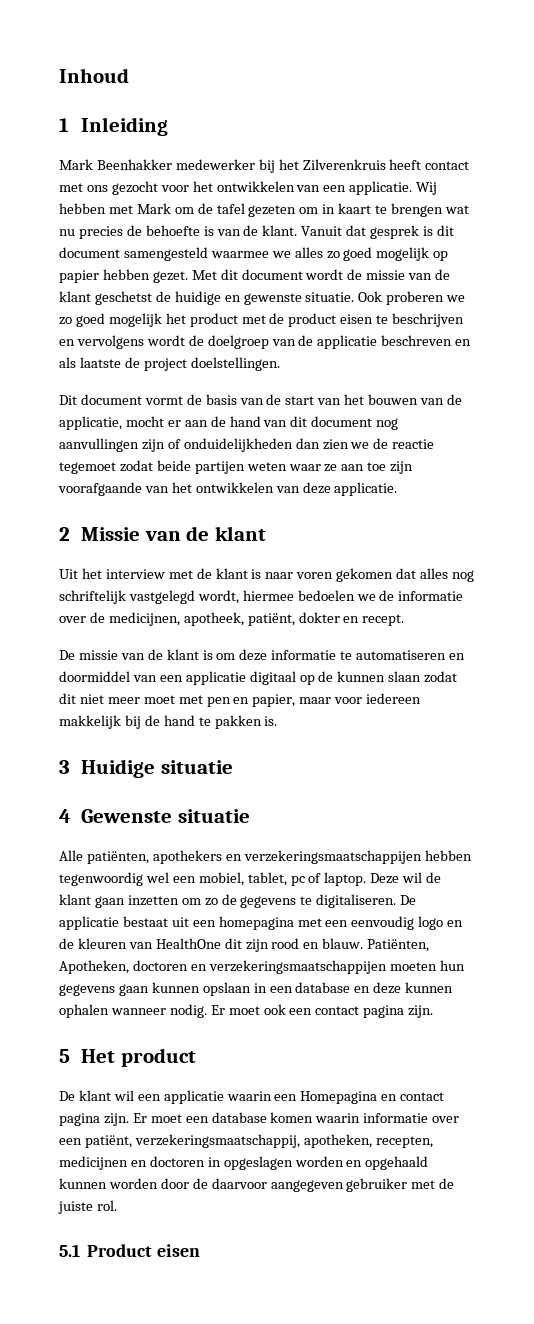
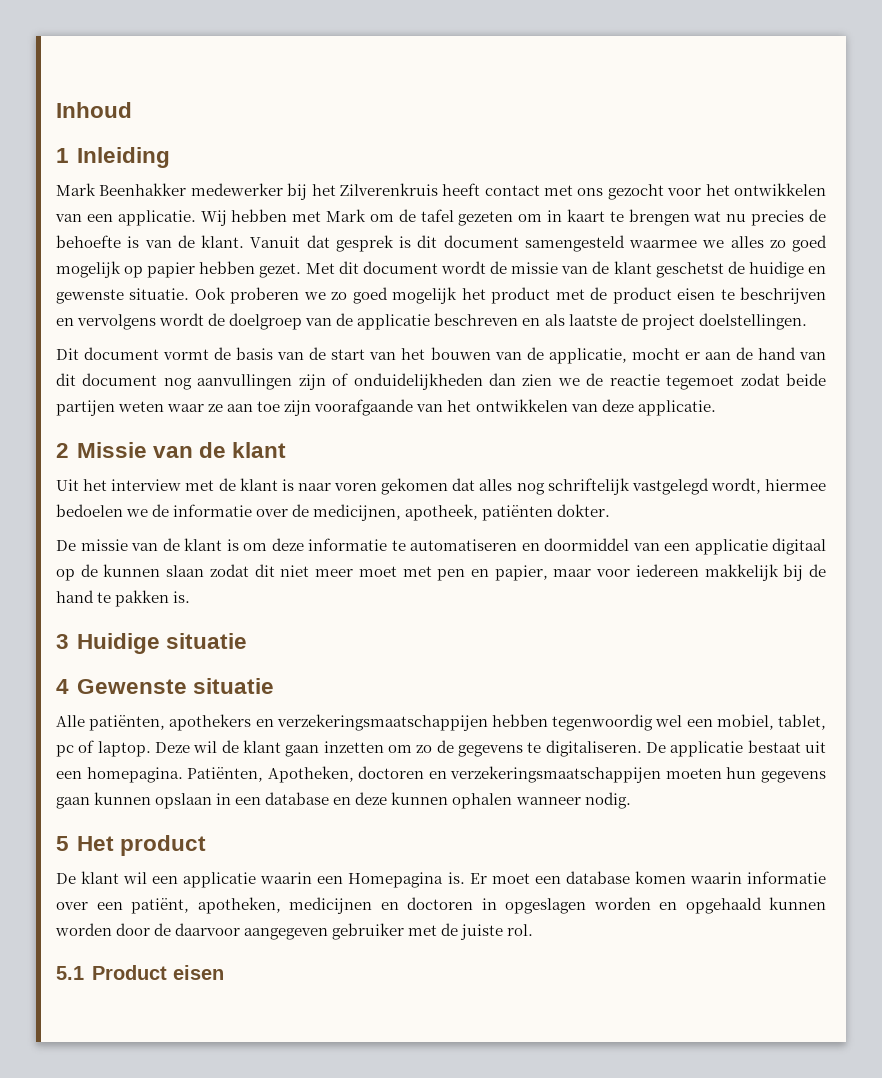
- Uit het interview met de klant is naar voren gekomen dat alles nog schriftelijk vastgelegd wordt, hiermee bedoelen we de informatie over de medicijnen, apotheek, patiënt, dokter en recept.
+ Uit het interview met de klant is naar voren gekomen dat alles nog schriftelijk vastgelegd wordt, hiermee bedoelen we de informatie over de medicijnen, apotheek, patiënten dokter.
- De applicatie bestaat uit een homepagina met een eenvoudig logo en de kleuren van HealthOne dit zijn rood en blauw.
+ De applicatie bestaat uit een homepagina.
- Er moet ook een contact pagina zijn.
- De klant wil een applicatie waarin een Homepagina en contact pagina zijn.
+ De klant wil een applicatie waarin een Homepagina is.
- Er moet een database komen waarin informatie over een patiënt, verzekeringsmaatschappij, apotheken, recepten, medicijnen en doctoren in opgeslagen worden en opgehaald kunnen worden door de daarvoor aangegeven gebruiker met de juiste rol.
+ Er moet een database komen waarin informatie over een patiënt, apotheken, medicijnen en doctoren in opgeslagen worden en opgehaald kunnen worden door de daarvoor aangegeven gebruiker met de juiste rol.

